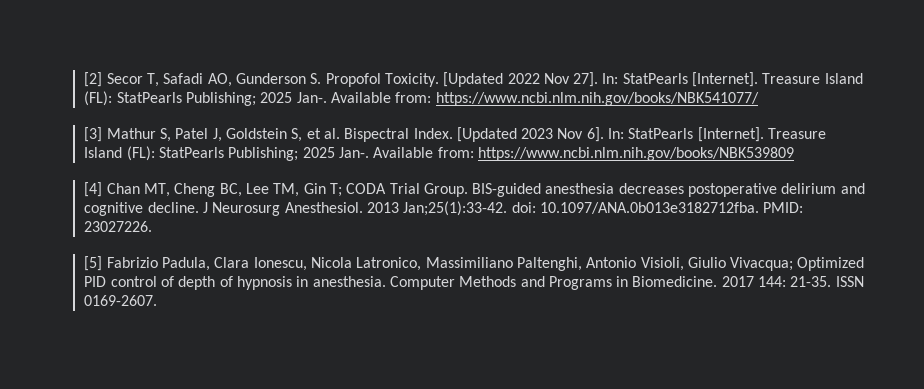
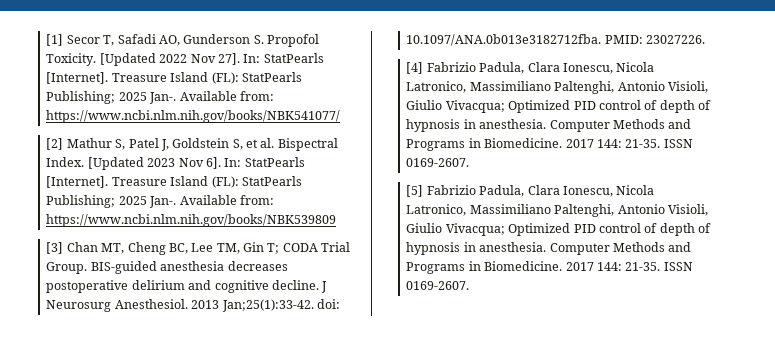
- [2] Secor T, Safadi AO, Gunderson S. Propofol Toxicity.
+ [1] Secor T, Safadi AO, Gunderson S. Propofol Toxicity.
- [3] Mathur S, Patel J, Goldstein S, et al. Bispectral Index.
+ [2] Mathur S, Patel J, Goldstein S, et al. Bispectral Index.
- [4] Chan MT, Cheng BC, Lee TM, Gin T; CODA Trial Group.
+ [3] Chan MT, Cheng BC, Lee TM, Gin T; CODA Trial Group.
+ [4] Fabrizio Padula, Clara Ionescu, Nicola Latronico, Massimiliano Paltenghi, Antonio Visioli, Giulio Vivacqua; Optimized PID control of depth of hypnosis in anesthesia. Computer Methods and Programs in Biomedicine. 2017 144: 21-35. ISSN 0169-2607.

